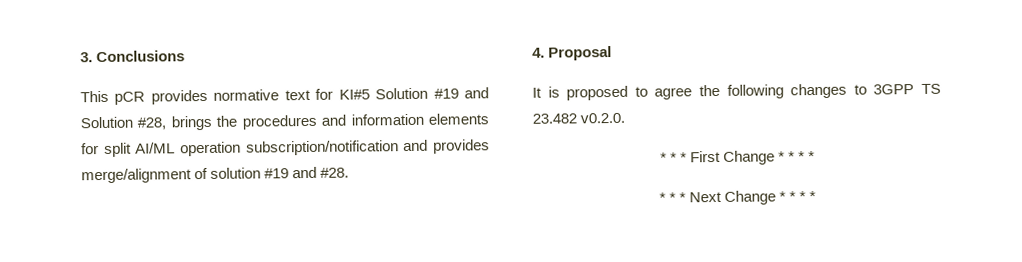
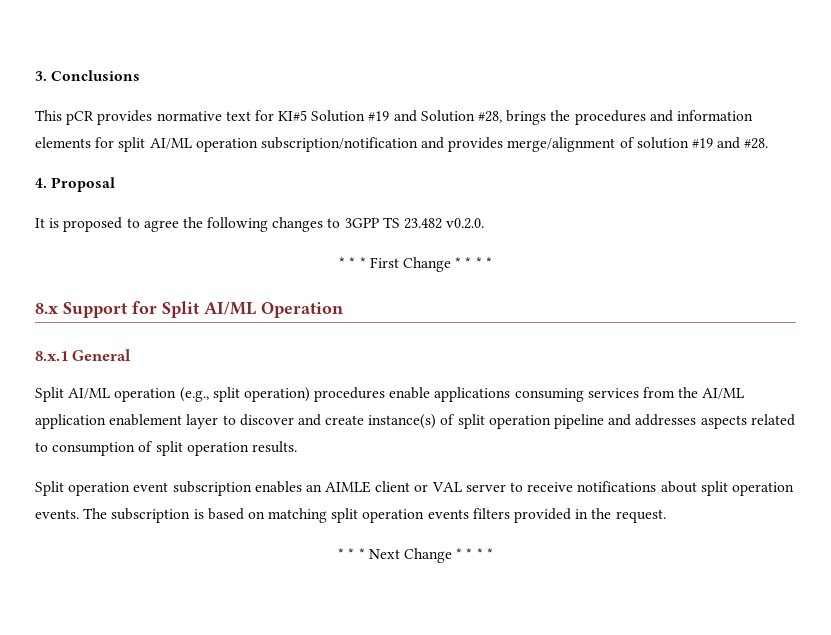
+ 8.x Support for Split AI/ML Operation
+ 8.x.1 General
+ Split AI/ML operation (e.g., split operation) procedures enable applications consuming services from the AI/ML application enablement layer to discover and create instance(s) of split operation pipeline and addresses aspects related to consumption of split operation results.
+ Split operation event subscription enables an AIMLE client or VAL server to receive notifications about split operation events. The subscription is based on matching split operation events filters provided in the request.

